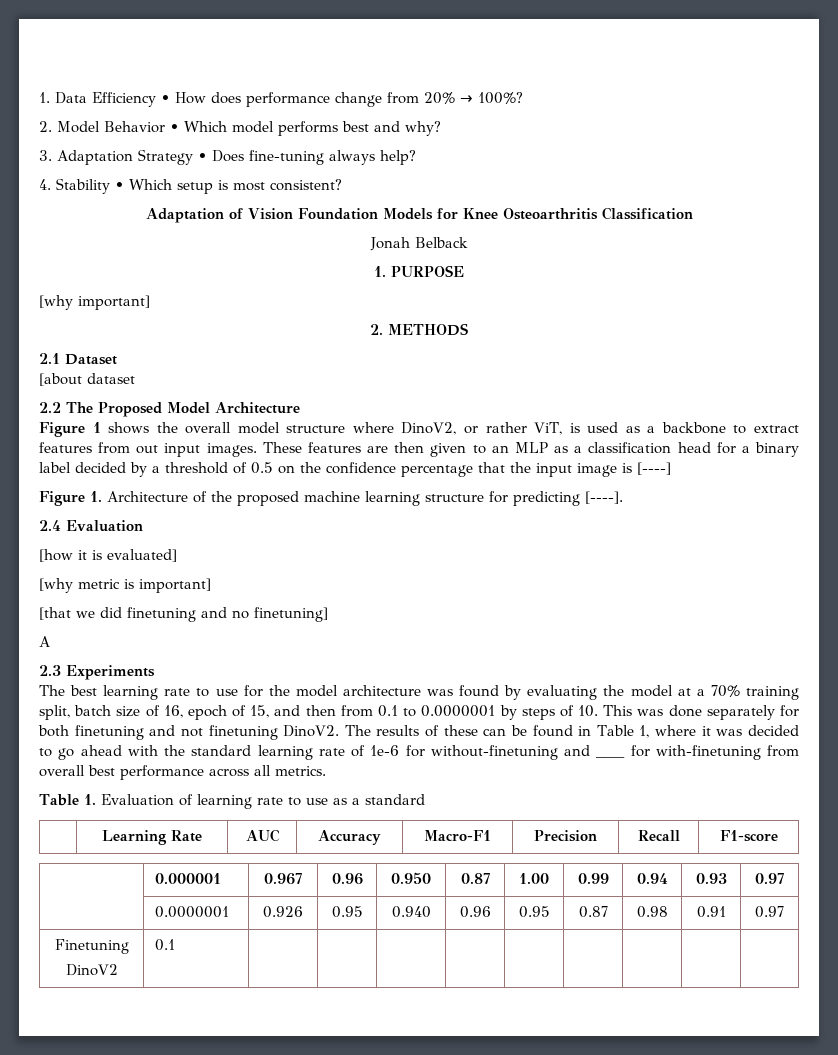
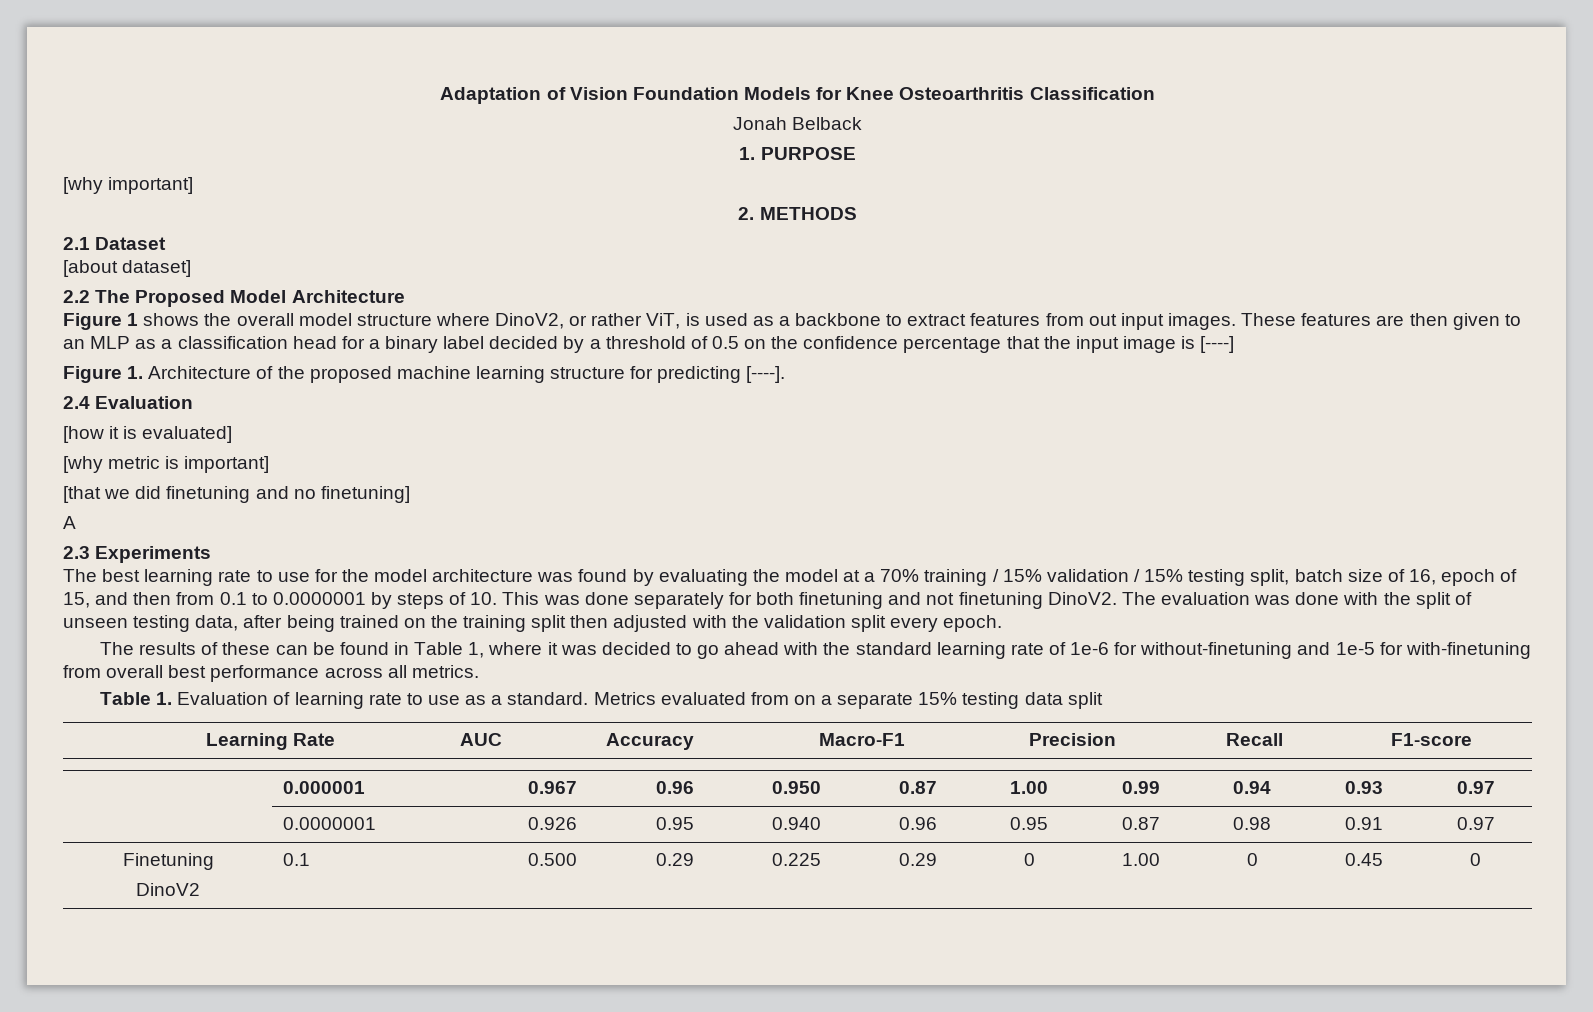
- 1. Data Efficiency • How does performance change from 20% → 100%?
- 2. Model Behavior • Which model performs best and why?
- 3. Adaptation Strategy • Does fine-tuning always help?
- 4. Stability • Which setup is most consistent?
- [about dataset
+ [about dataset]
- The best learning rate to use for the model architecture was found by evaluating the model at a 70% training split, batch size of 16, epoch of 15, and then from 0.1 to 0.0000001 by steps of 10. This was done separately for both finetuning and not finetuning DinoV2.
+ The best learning rate to use for the model architecture was found by evaluating the model at a 70% training / 15% validation / 15% testing split, batch size of 16, epoch of 15, and then from 0.1 to 0.0000001 by steps of 10. This was done separately for both finetuning and not finetuning DinoV2.
- The results of these can be found in Table 1, where it was decided to go ahead with the standard learning rate of 1e-6 for without-finetuning and ____ for with-finetuning from overall best performance across all metrics.
+ The evaluation was done with the split of unseen testing data, after being trained on the training split then adjusted with the validation split every epoch.
+ The results of these can be found in Table 1, where it was decided to go ahead with the standard learning rate of 1e-6 for without-finetuning and 1e-5 for with-finetuning from overall best performance across all metrics.
- Table 1. Evaluation of learning rate to use as a standard
+ Table 1. Evaluation of learning rate to use as a standard. Metrics evaluated from on a separate 15% testing data split
  Finetuning
- DinoV2 | 0.1 | | | | | | | | |
+ DinoV2 | 0.1 | 0.500 | 0.29 | 0.225 | 0.29 | 0 | 1.00 | 0 | 0.45 | 0

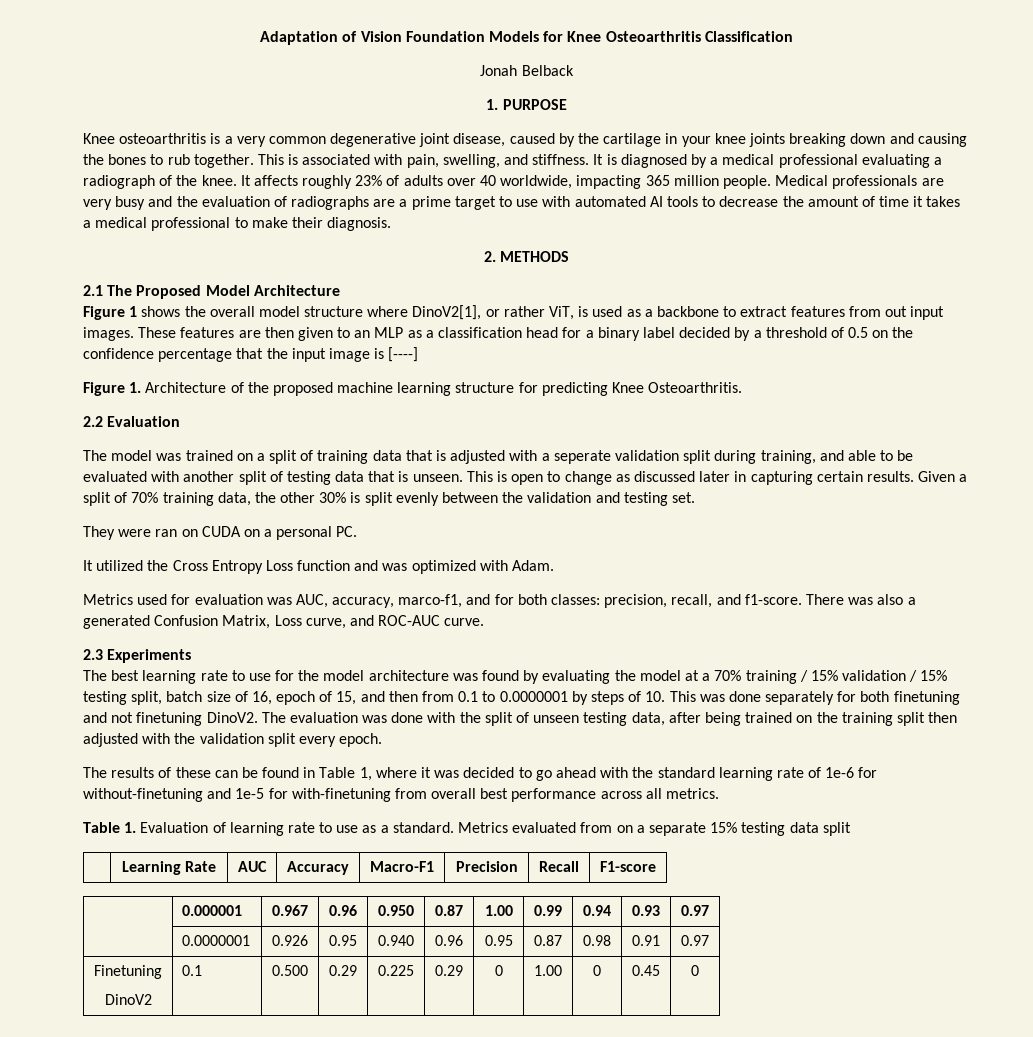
- [why important]
+ Knee osteoarthritis is a very common degenerative joint disease, caused by the cartilage in your knee joints breaking down and causing the bones to rub together. This is associated with pain, swelling, and stiffness. It is diagnosed by a medical professional evaluating a radiograph of the knee. It affects roughly 23% of adults over 40 worldwide, impacting 365 million people. Medical professionals are very busy and the evaluation of radiographs are a prime target to use with automated AI tools to decrease the amount of time it takes a medical professional to make their diagnosis.
- 2.1 Dataset
- [about dataset]
- 2.2 The Proposed Model Architecture
+ 2.1 The Proposed Model Architecture
- Figure 1 shows the overall model structure where DinoV2, or rather ViT, is used as a backbone to extract features from out input images.
+ Figure 1 shows the overall model structure where DinoV2[1], or rather ViT, is used as a backbone to extract features from out input images.
- Figure 1. Architecture of the proposed machine learning structure for predicting [----].
- 2.4 Evaluation
- [how it is evaluated]
- [why metric is important]
- [that we did finetuning and no finetuning]
- A
+ Figure 1. Architecture of the proposed machine learning structure for predicting Knee Osteoarthritis.
+ 2.2 Evaluation
+ The model was trained on a split of training data that is adjusted with a seperate validation split during training, and able to be evaluated with another split of testing data that is unseen. This is open to change as discussed later in capturing certain results. Given a split of 70% training data, the other 30% is split evenly between the validation and testing set.
+ They were ran on CUDA on a personal PC.
+ It utilized the Cross Entropy Loss function and was optimized with Adam.
+ Metrics used for evaluation was AUC, accuracy, marco-f1, and for both classes: precision, recall, and f1-score. There was also a generated Confusion Matrix, Loss curve, and ROC-AUC curve.

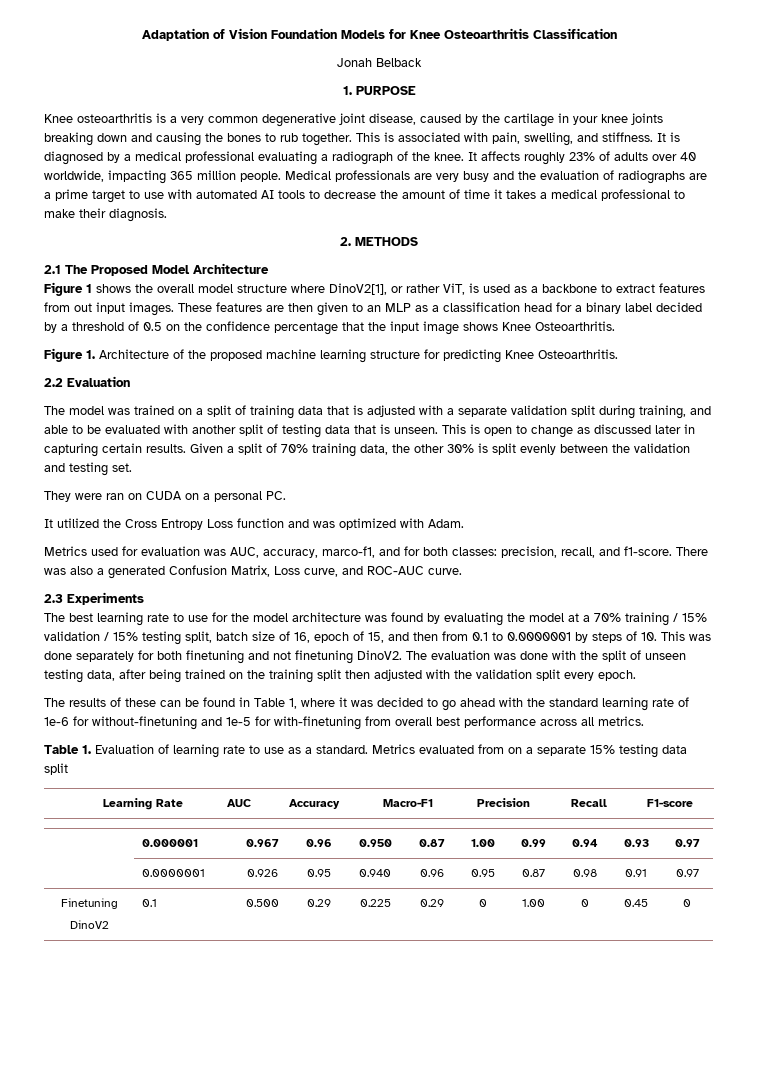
- These features are then given to an MLP as a classification head for a binary label decided by a threshold of 0.5 on the confidence percentage that the input image is [----]
+ These features are then given to an MLP as a classification head for a binary label decided by a threshold of 0.5 on the confidence percentage that the input image shows Knee Osteoarthritis.
- The model was trained on a split of training data that is adjusted with a seperate validation split during training, and able to be evaluated with another split of testing data that is unseen.
+ The model was trained on a split of training data that is adjusted with a separate validation split during training, and able to be evaluated with another split of testing data that is unseen.

